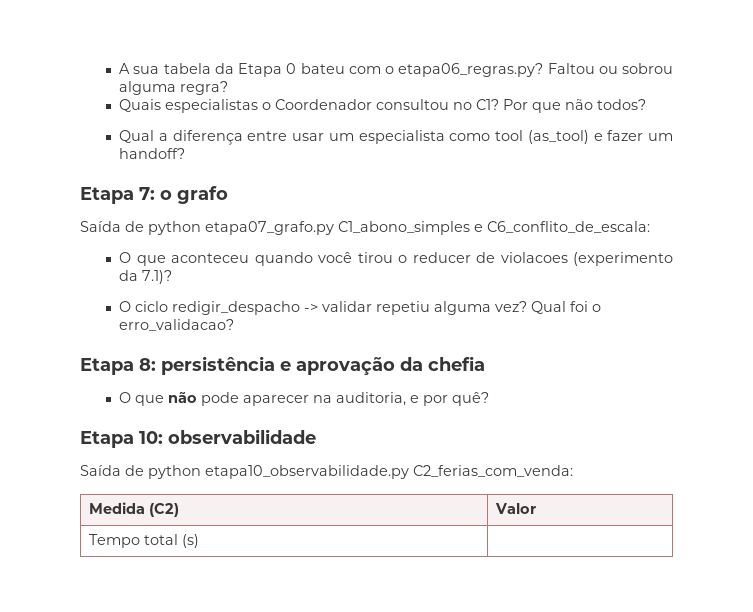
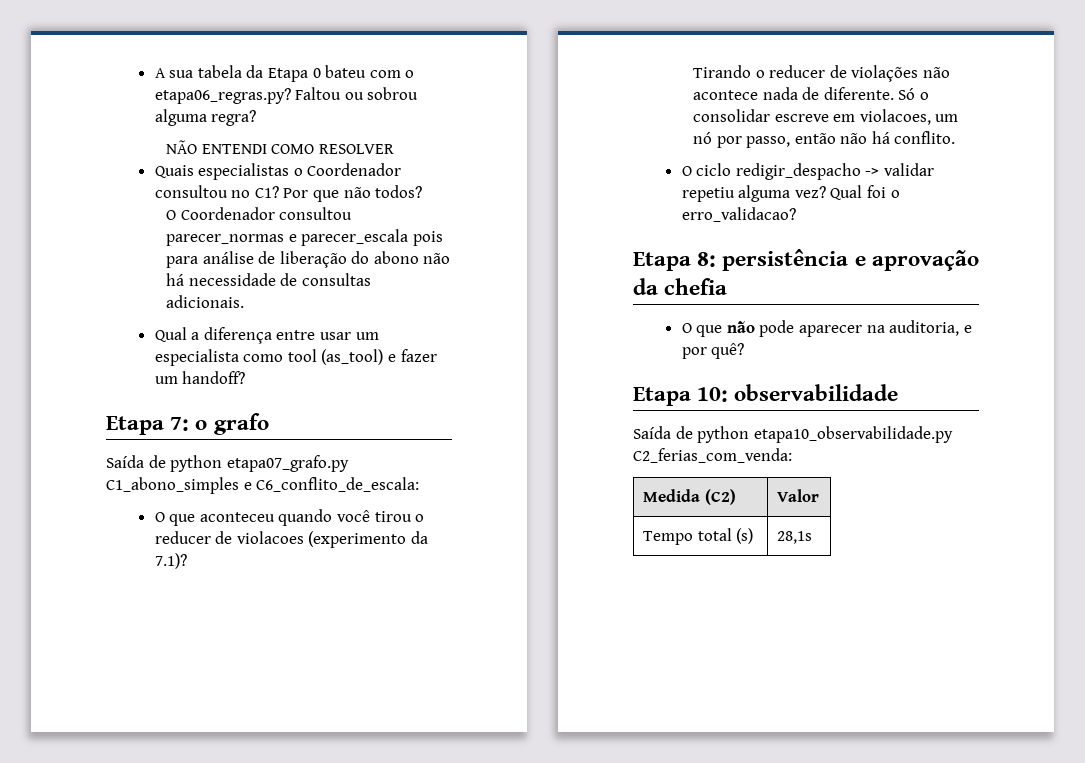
+ NÃO ENTENDI COMO RESOLVER
+ O Coordenador consultou parecer_normas e parecer_escala pois para análise de liberação do abono não há necessidade de consultas adicionais.
+ Tirando o reducer de violações não acontece nada de diferente. Só o consolidar escreve em violacoes, um nó por passo, então não há conflito.
- Tempo total (s) |
+ Tempo total (s) | 28,1s

